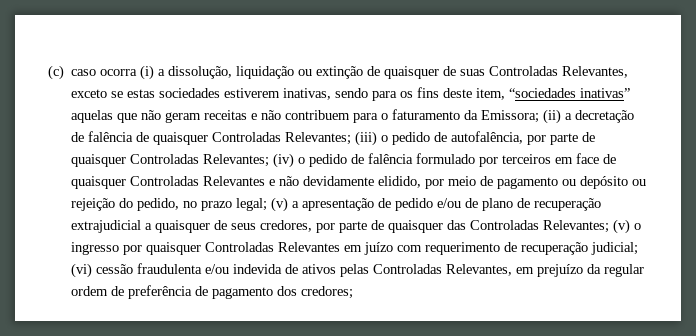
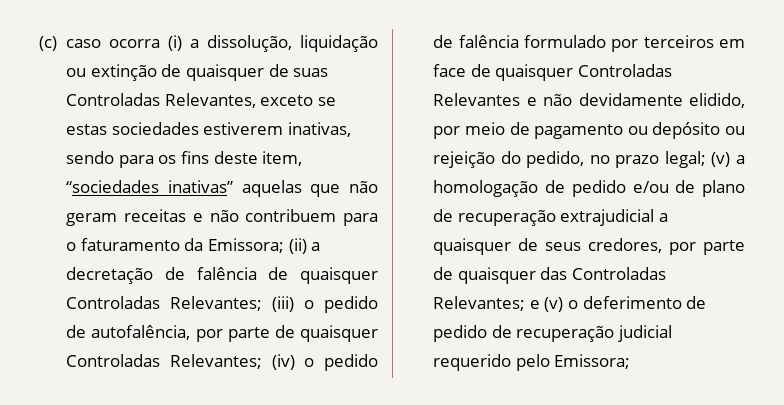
- (v) a apresentação de pedido e/ou de plano de recuperação extrajudicial a quaisquer de seus credores, por parte de quaisquer das Controladas Relevantes;
+ (v) a homologação de pedido e/ou de plano de recuperação extrajudicial a quaisquer de seus credores, por parte de quaisquer das Controladas Relevantes;
- (v) o ingresso por quaisquer Controladas Relevantes em juízo com requerimento de recuperação judicial; (vi) cessão fraudulenta e/ou indevida de ativos pelas Controladas Relevantes, em prejuízo da regular ordem de preferência de pagamento dos credores;
+ e (v) o deferimento de pedido de recuperação judicial requerido pelo Emissora;

